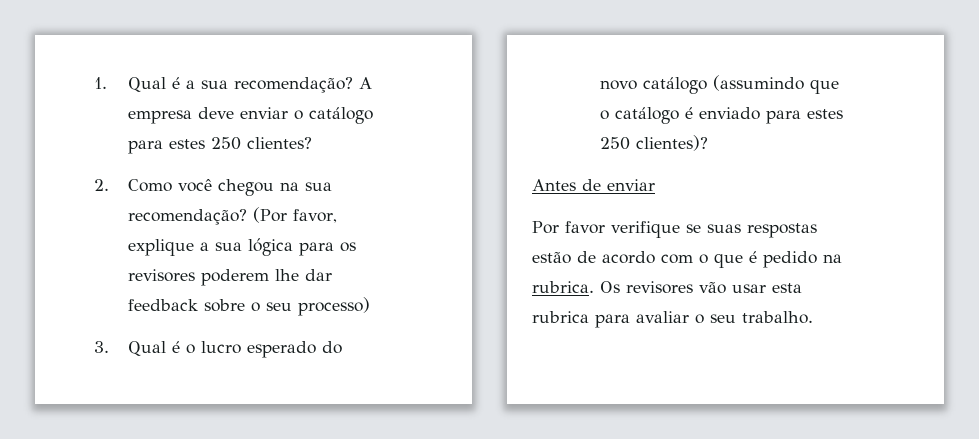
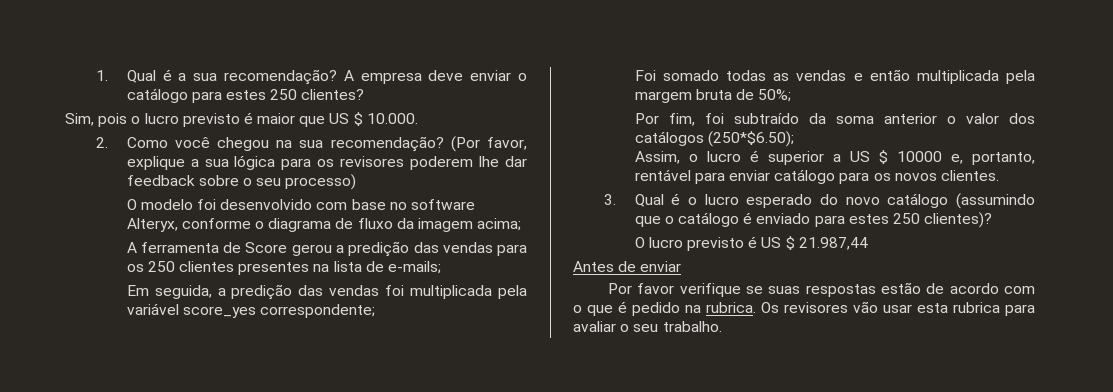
+ Sim, pois o lucro previsto é maior que US $ 10.000.
+ O modelo foi desenvolvido com base no software Alteryx, conforme o diagrama de fluxo da imagem acima;
+ A ferramenta de Score gerou a predição das vendas para os 250 clientes presentes na lista de e-mails;
+ Em seguida, a predição das vendas foi multiplicada pela variável score_yes correspondente;
+ Foi somado todas as vendas e então multiplicada pela margem bruta de 50%;
+ Por fim, foi subtraído da soma anterior o valor dos catálogos (250*$6.50);
+ Assim, o lucro é superior a US $ 10000 e, portanto, rentável para enviar catálogo para os novos clientes.
+ O lucro previsto é US $ 21.987,44

